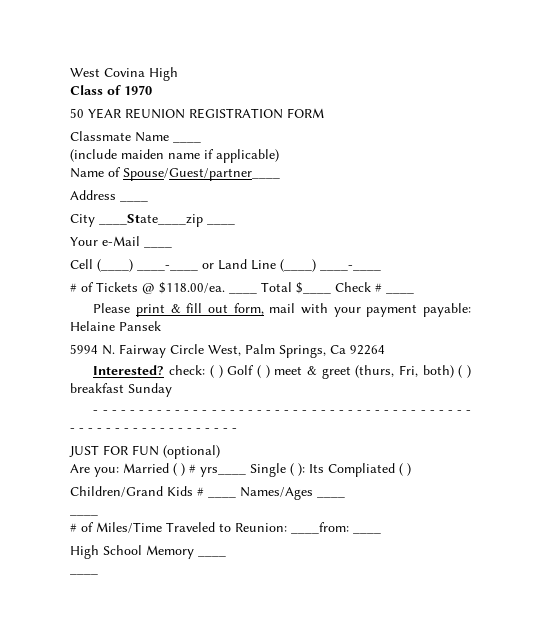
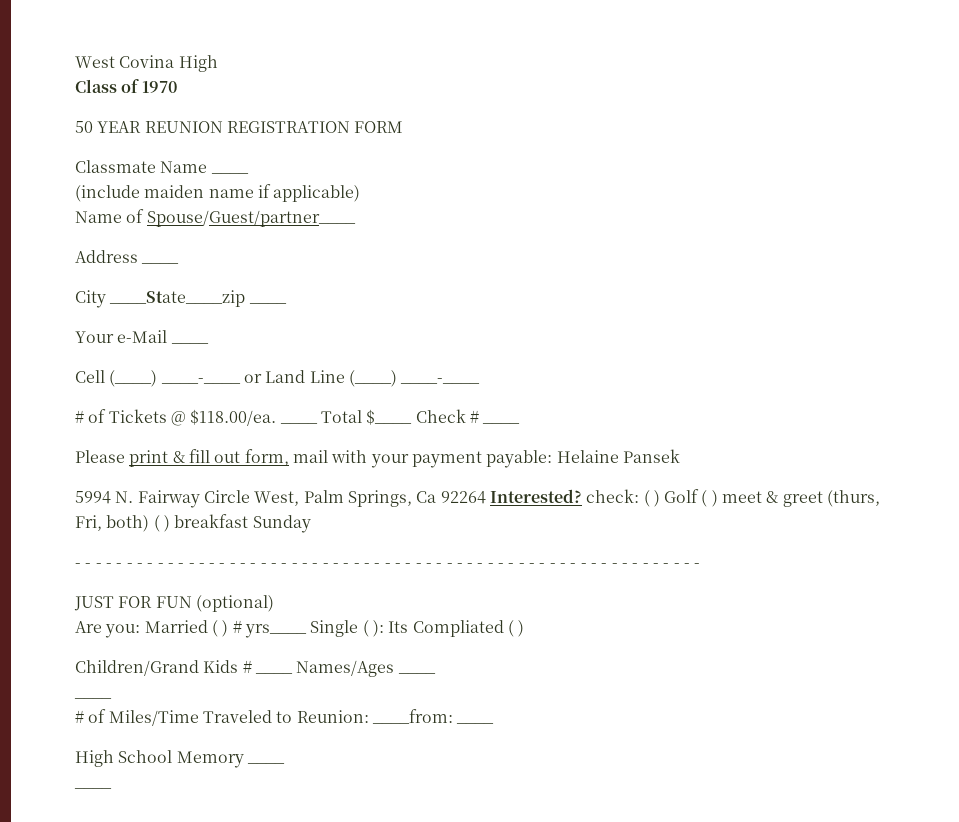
- 5994 N. Fairway Circle West, Palm Springs, Ca 92264
- Interested? check: ( ) Golf ( ) meet & greet (thurs, Fri, both) ( ) breakfast Sunday
+ 5994 N. Fairway Circle West, Palm Springs, Ca 92264 Interested? check: ( ) Golf ( ) meet & greet (thurs, Fri, both) ( ) breakfast Sunday

